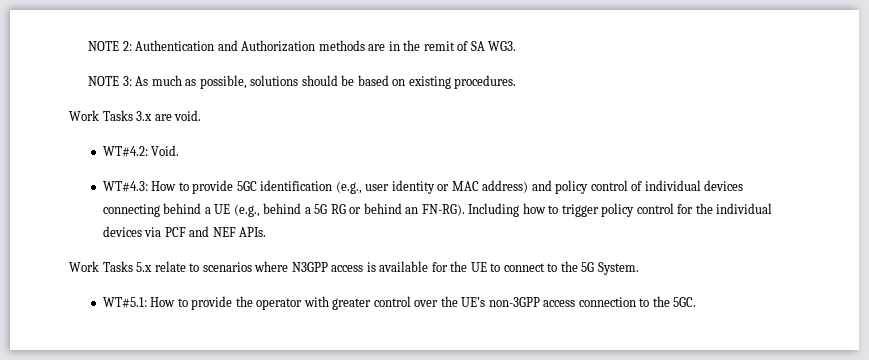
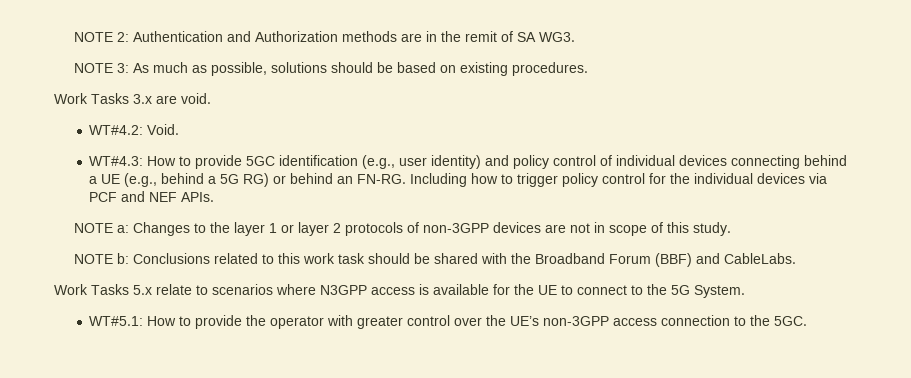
- WT#4.3: How to provide 5GC identification (e.g., user identity or MAC address) and policy control of individual devices connecting behind a UE (e.g., behind a 5G RG or behind an FN-RG).
+ WT#4.3: How to provide 5GC identification (e.g., user identity) and policy control of individual devices connecting behind a UE (e.g., behind a 5G RG) or behind an FN-RG.
+ NOTE a: Changes to the layer 1 or layer 2 protocols of non-3GPP devices are not in scope of this study.
+ NOTE b: Conclusions related to this work task should be shared with the Broadband Forum (BBF) and CableLabs.

